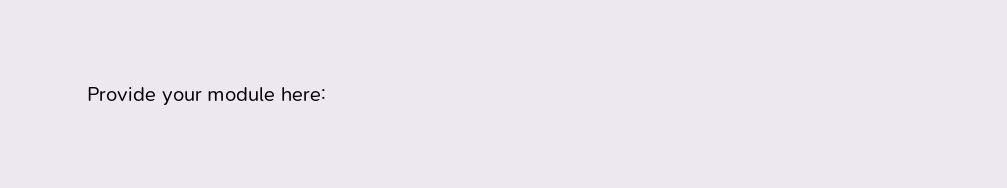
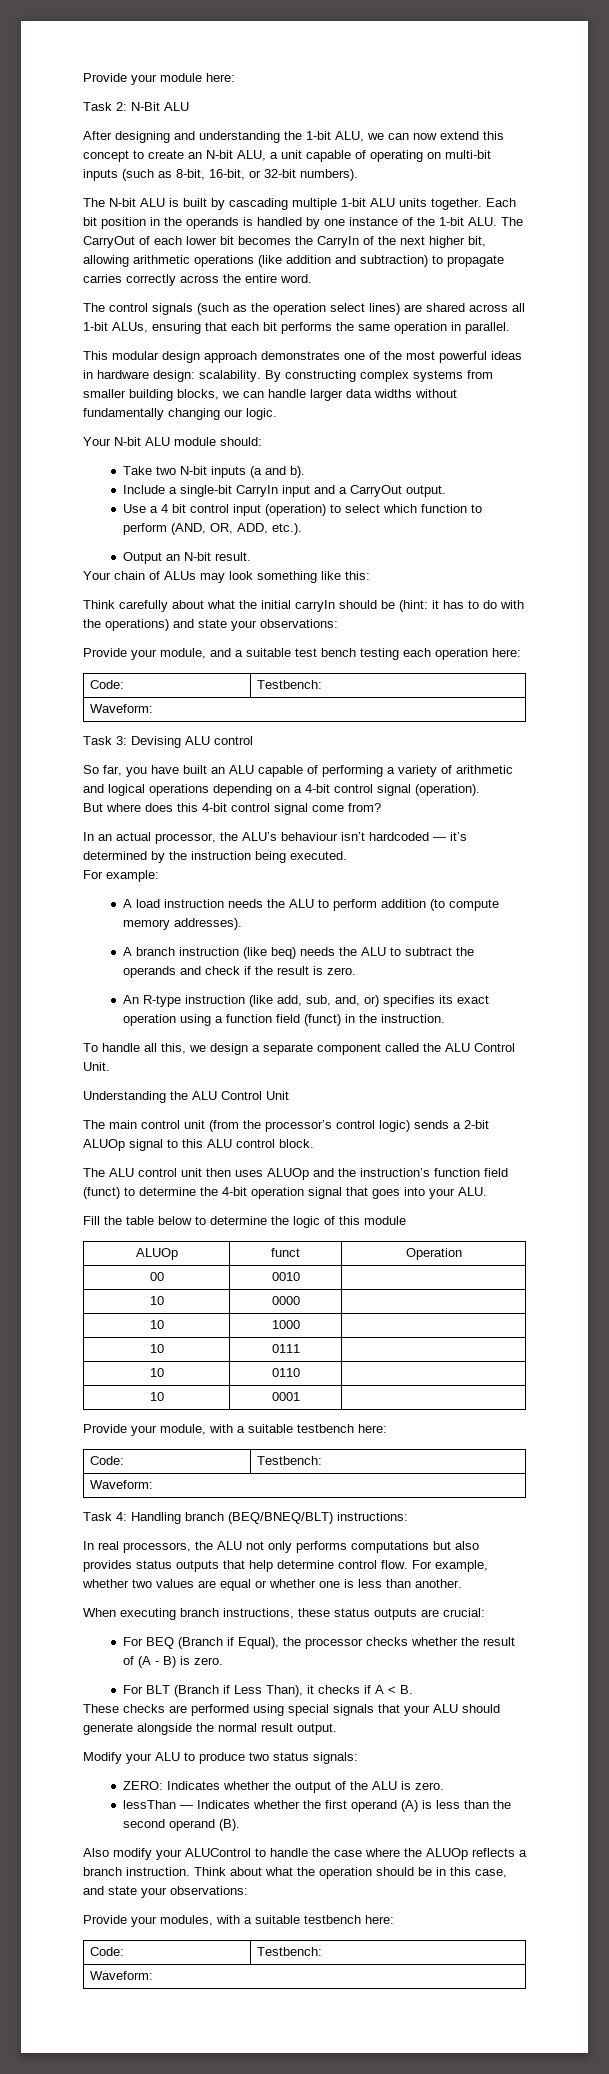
+ Task 2: N-Bit ALU
+ After designing and understanding the 1-bit ALU, we can now extend this concept to create an N-bit ALU, a unit capable of operating on multi-bit inputs (such as 8-bit, 16-bit, or 32-bit numbers).
+ The N-bit ALU is built by cascading multiple 1-bit ALU units together. Each bit position in the operands is handled by one instance of the 1-bit ALU. The CarryOut of each lower bit becomes the CarryIn of the next higher bit, allowing arithmetic operations (like addition and subtraction) to propagate carries correctly across the entire word.
+ The control signals (such as the operation select lines) are shared across all 1-bit ALUs, ensuring that each bit performs the same operation in parallel.
+ This modular design approach demonstrates one of the most powerful ideas in hardware design: scalability. By constructing complex systems from smaller building blocks, we can handle larger data widths without fundamentally changing our logic.
+ Your N-bit ALU module should:
+ Take two N-bit inputs (a and b).
+ Include a single-bit CarryIn input and a CarryOut output.
+ Use a 4 bit control input (operation) to select which function to perform (AND, OR, ADD, etc.).
+ Output an N-bit result.
+ Your chain of ALUs may look something like this:
+ Think carefully about what the initial carryIn should be (hint: it has to do with the operations) and state your observations:
+ Provide your module, and a suitable test bench testing each operation here:
+ Code: | Testbench:
+ Waveform:
+ Task 3: Devising ALU control
+ So far, you have built an ALU capable of performing a variety of arithmetic and logical operations depending on a 4-bit control signal (operation).
+ But where does this 4-bit control signal come from?
+ In an actual processor, the ALU’s behaviour isn’t hardcoded — it’s determined by the instruction being executed.
+ For example:
+ A load instruction needs the ALU to perform addition (to compute memory addresses).
+ A branch instruction (like beq) needs the ALU to subtract the operands and check if the result is zero.
+ An R-type instruction (like add, sub, and, or) specifies its exact operation using a function field (funct) in the instruction.
+ To handle all this, we design a separate component called the ALU Control Unit.
+ Understanding the ALU Control Unit
+ The main control unit (from the processor’s control logic) sends a 2-bit ALUOp signal to this ALU control block.
+ The ALU control unit then uses ALUOp and the instruction’s function field (funct) to determine the 4-bit operation signal that goes into your ALU.
+ Fill the table below to determine the logic of this module
+ ALUOp | funct | Operation
+ 00 | 0010 |
+ 10 | 0000 |
+ 10 | 1000 |
+ 10 | 0111 |
+ 10 | 0110 |
+ 10 | 0001 |
+ Provide your module, with a suitable testbench here:
+ Code: | Testbench:
+ Waveform:
+ Task 4: Handling branch (BEQ/BNEQ/BLT) instructions:
+ In real processors, the ALU not only performs computations but also provides status outputs that help determine control flow. For example, whether two values are equal or whether one is less than another.
+ When executing branch instructions, these status outputs are crucial:
+ For BEQ (Branch if Equal), the processor checks whether the result of (A - B) is zero.
+ For BLT (Branch if Less Than), it checks if A < B.
+ These checks are performed using special signals that your ALU should generate alongside the normal result output.
+ Modify your ALU to produce two status signals:
+ ZERO: Indicates whether the output of the ALU is zero.
+ lessThan — Indicates whether the first operand (A) is less than the second operand (B).
+ Also modify your ALUControl to handle the case where the ALUOp reflects a branch instruction. Think about what the operation should be in this case, and state your observations:
+ Provide your modules, with a suitable testbench here:
+ Code: | Testbench:
+ Waveform:

